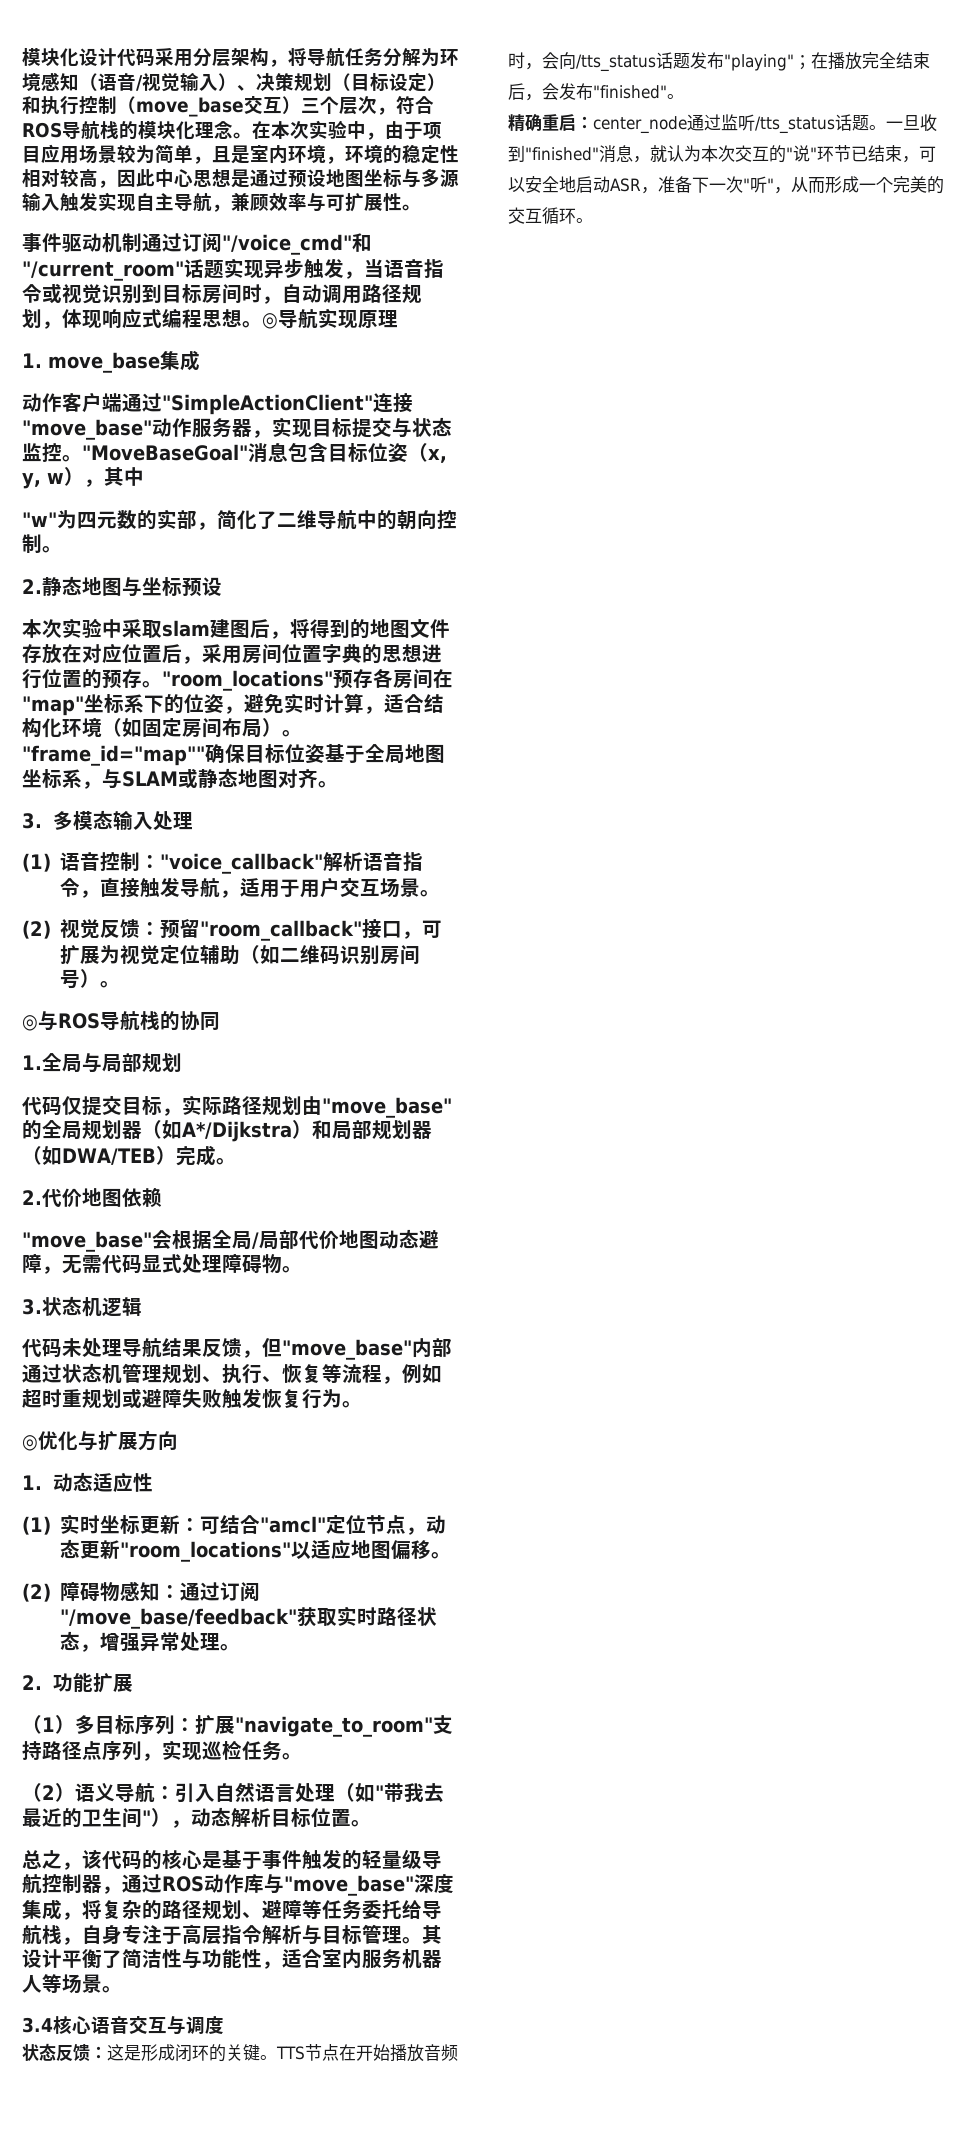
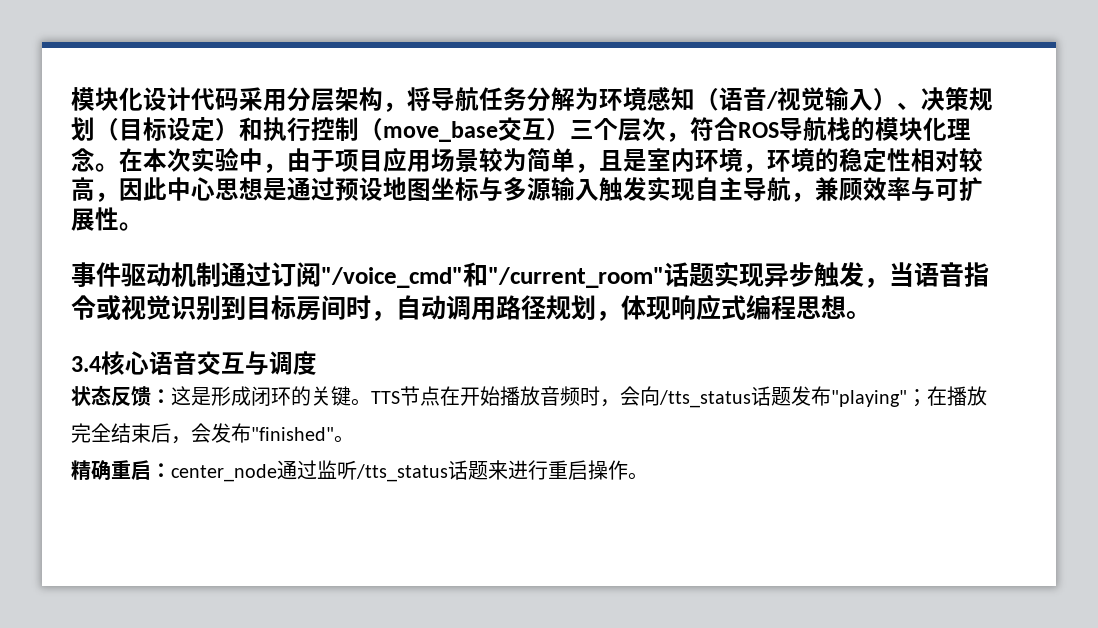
- ◎导航实现原理
- 1. move_base集成
- 动作客户端通过"SimpleActionClient"连接"move_base"动作服务器，实现目标提交与状态监控。"MoveBaseGoal"消息包含目标位姿（x, y, w），其中
- "w"为四元数的实部，简化了二维导航中的朝向控制。
- 2.静态地图与坐标预设
- 本次实验中采取slam建图后，将得到的地图文件存放在对应位置后，采用房间位置字典的思想进行位置的预存。"room_locations"预存各房间在"map"坐标系下的位姿，避免实时计算，适合结构化环境（如固定房间布局）。"frame_id="map""确保目标位姿基于全局地图坐标系，与SLAM或静态地图对齐。
- 3.多模态输入处理
- (1)语音控制："voice_callback"解析语音指令，直接触发导航，适用于用户交互场景。
- (2)视觉反馈：预留"room_callback"接口，可扩展为视觉定位辅助（如二维码识别房间号）。
- ◎与ROS导航栈的协同
- 1.全局与局部规划
- 代码仅提交目标，实际路径规划由"move_base"的全局规划器（如A*/Dijkstra）和局部规划器（如DWA/TEB）完成。
- 2.代价地图依赖
- "move_base"会根据全局/局部代价地图动态避障，无需代码显式处理障碍物。
- 3.状态机逻辑
- 代码未处理导航结果反馈，但"move_base"内部通过状态机管理规划、执行、恢复等流程，例如超时重规划或避障失败触发恢复行为。
- ◎优化与扩展方向
- 1.动态适应性
- (1)实时坐标更新：可结合"amcl"定位节点，动态更新"room_locations"以适应地图偏移。
- (2)障碍物感知：通过订阅"/move_base/feedback"获取实时路径状态，增强异常处理。
- 2.功能扩展
- （1）多目标序列：扩展"navigate_to_room"支持路径点序列，实现巡检任务。
- （2）语义导航：引入自然语言处理（如"带我去最近的卫生间"），动态解析目标位置。
- 总之，该代码的核心是基于事件触发的轻量级导航控制器，通过ROS动作库与"move_base"深度集成，将复杂的路径规划、避障等任务委托给导航栈，自身专注于高层指令解析与目标管理。其设计平衡了简洁性与功能性，适合室内服务机器人等场景。
- 精确重启：center_node通过监听/tts_status话题。一旦收到"finished"消息，就认为本次交互的"说"环节已结束，可以安全地启动ASR，准备下一次"听"，从而形成一个完美的交互循环。
+ 精确重启：center_node通过监听/tts_status话题来进行重启操作。

